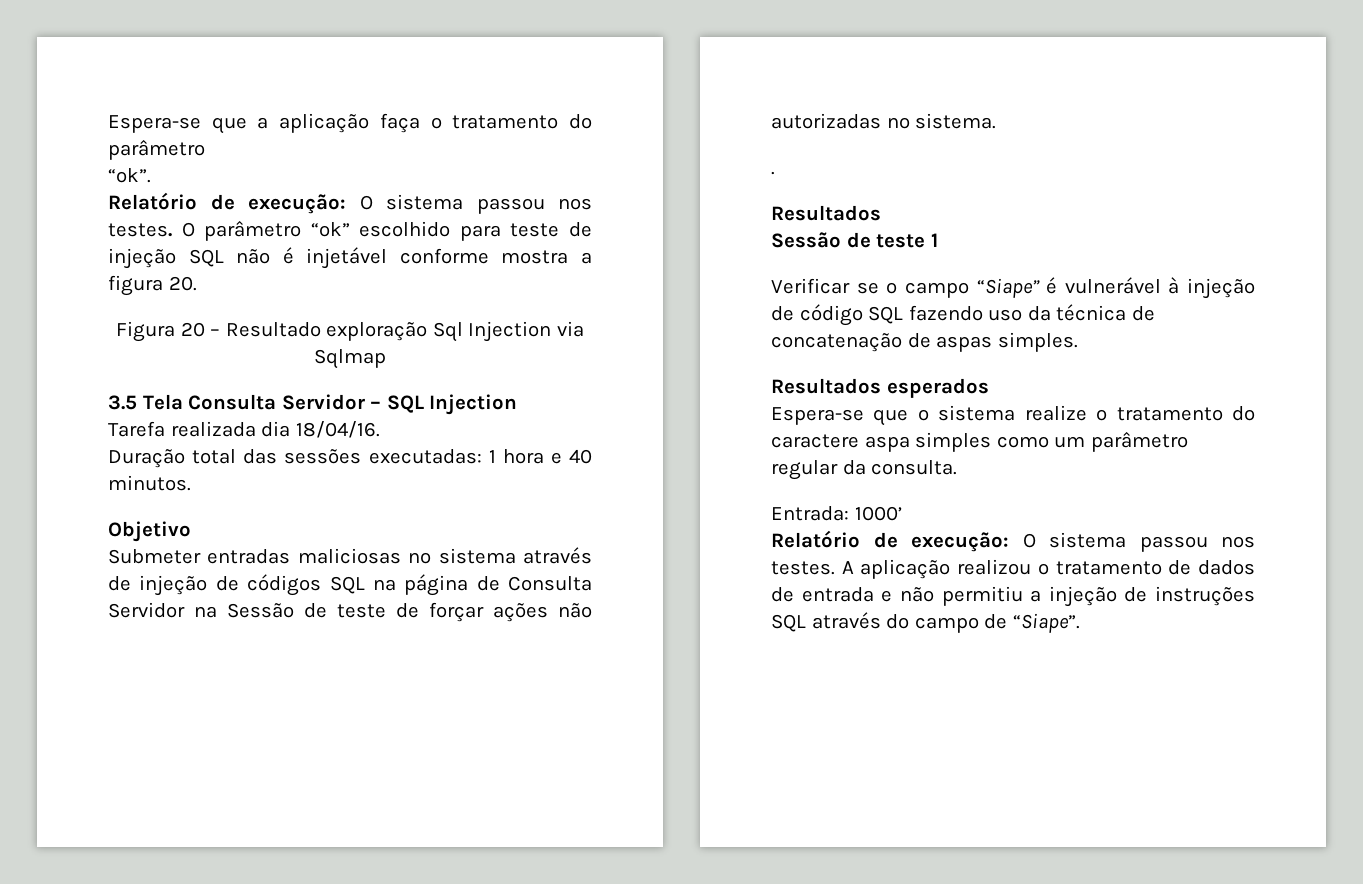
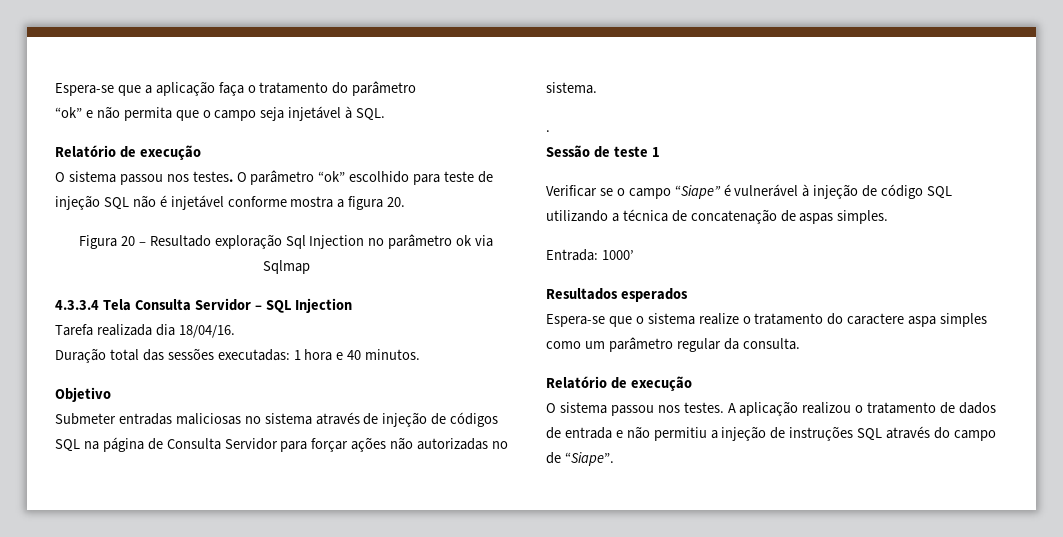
- “ok”.
- Relatório de execução: O sistema passou nos testes.
+ “ok” e não permita que o campo seja injetável à SQL.
+ Relatório de execução
+ O sistema passou nos testes.
- Figura 20 – Resultado exploração Sql Injection via Sqlmap
+ Figura 20 – Resultado exploração Sql Injection no parâmetro ok via Sqlmap
- 3.5 Tela Consulta Servidor – SQL Injection
+ 4.3.3.4 Tela Consulta Servidor – SQL Injection
- Submeter entradas maliciosas no sistema através de injeção de códigos SQL na página de Consulta Servidor na Sessão de teste de forçar ações não autorizadas no sistema.
+ Submeter entradas maliciosas no sistema através de injeção de códigos SQL na página de Consulta Servidor para forçar ações não autorizadas no sistema.
  .
- Resultados
- Verificar se o campo “Siape” é vulnerável à injeção de código SQL fazendo uso da técnica de concatenação de aspas simples.
+ Verificar se o campo “Siape” é vulnerável à injeção de código SQL utilizando a técnica de concatenação de aspas simples.
+ Entrada: 1000’
  Espera-se que o sistema realize o tratamento do caractere aspa simples como um parâmetro regular da consulta.
- Entrada: 1000’
- Relatório de execução: O sistema passou nos testes.
+ Relatório de execução
+ O sistema passou nos testes.

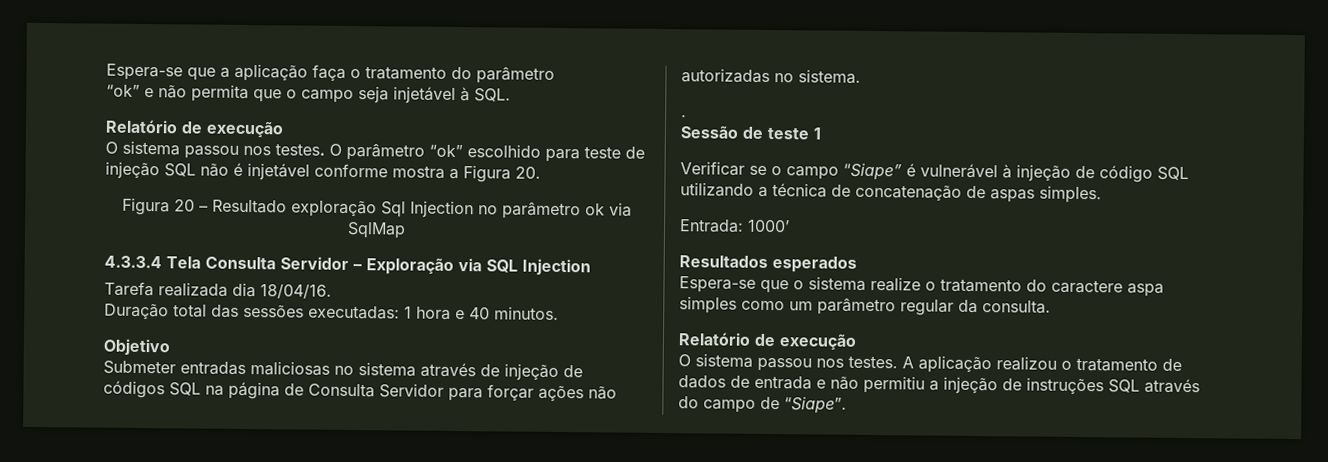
- O parâmetro “ok” escolhido para teste de injeção SQL não é injetável conforme mostra a figura 20.
+ O parâmetro “ok” escolhido para teste de injeção SQL não é injetável conforme mostra a Figura 20.
- Figura 20 – Resultado exploração Sql Injection no parâmetro ok via Sqlmap
+ Figura 20 – Resultado exploração Sql Injection no parâmetro ok via SqlMap
- 4.3.3.4 Tela Consulta Servidor – SQL Injection
+ 4.3.3.4 Tela Consulta Servidor – Exploração via SQL Injection

